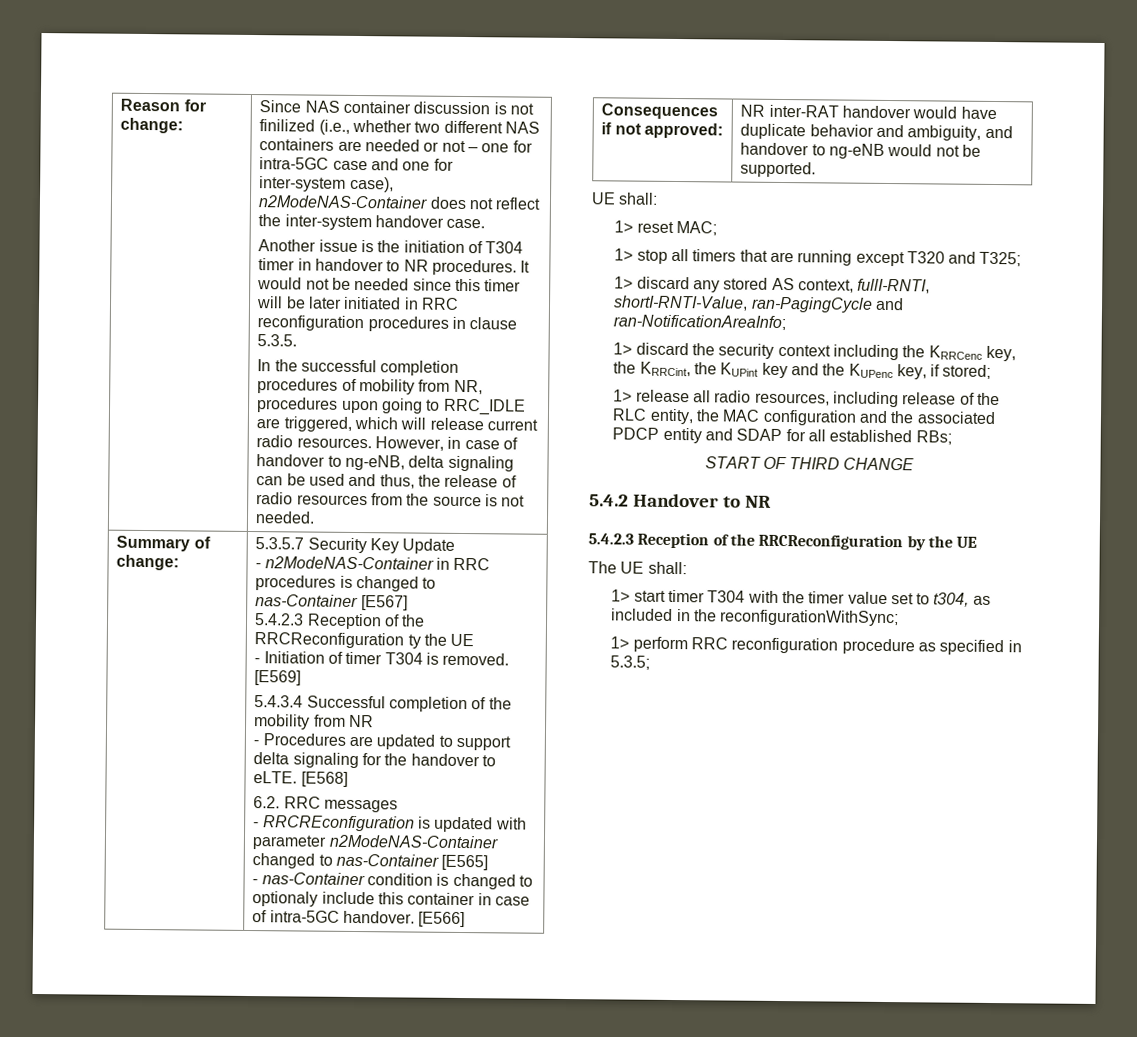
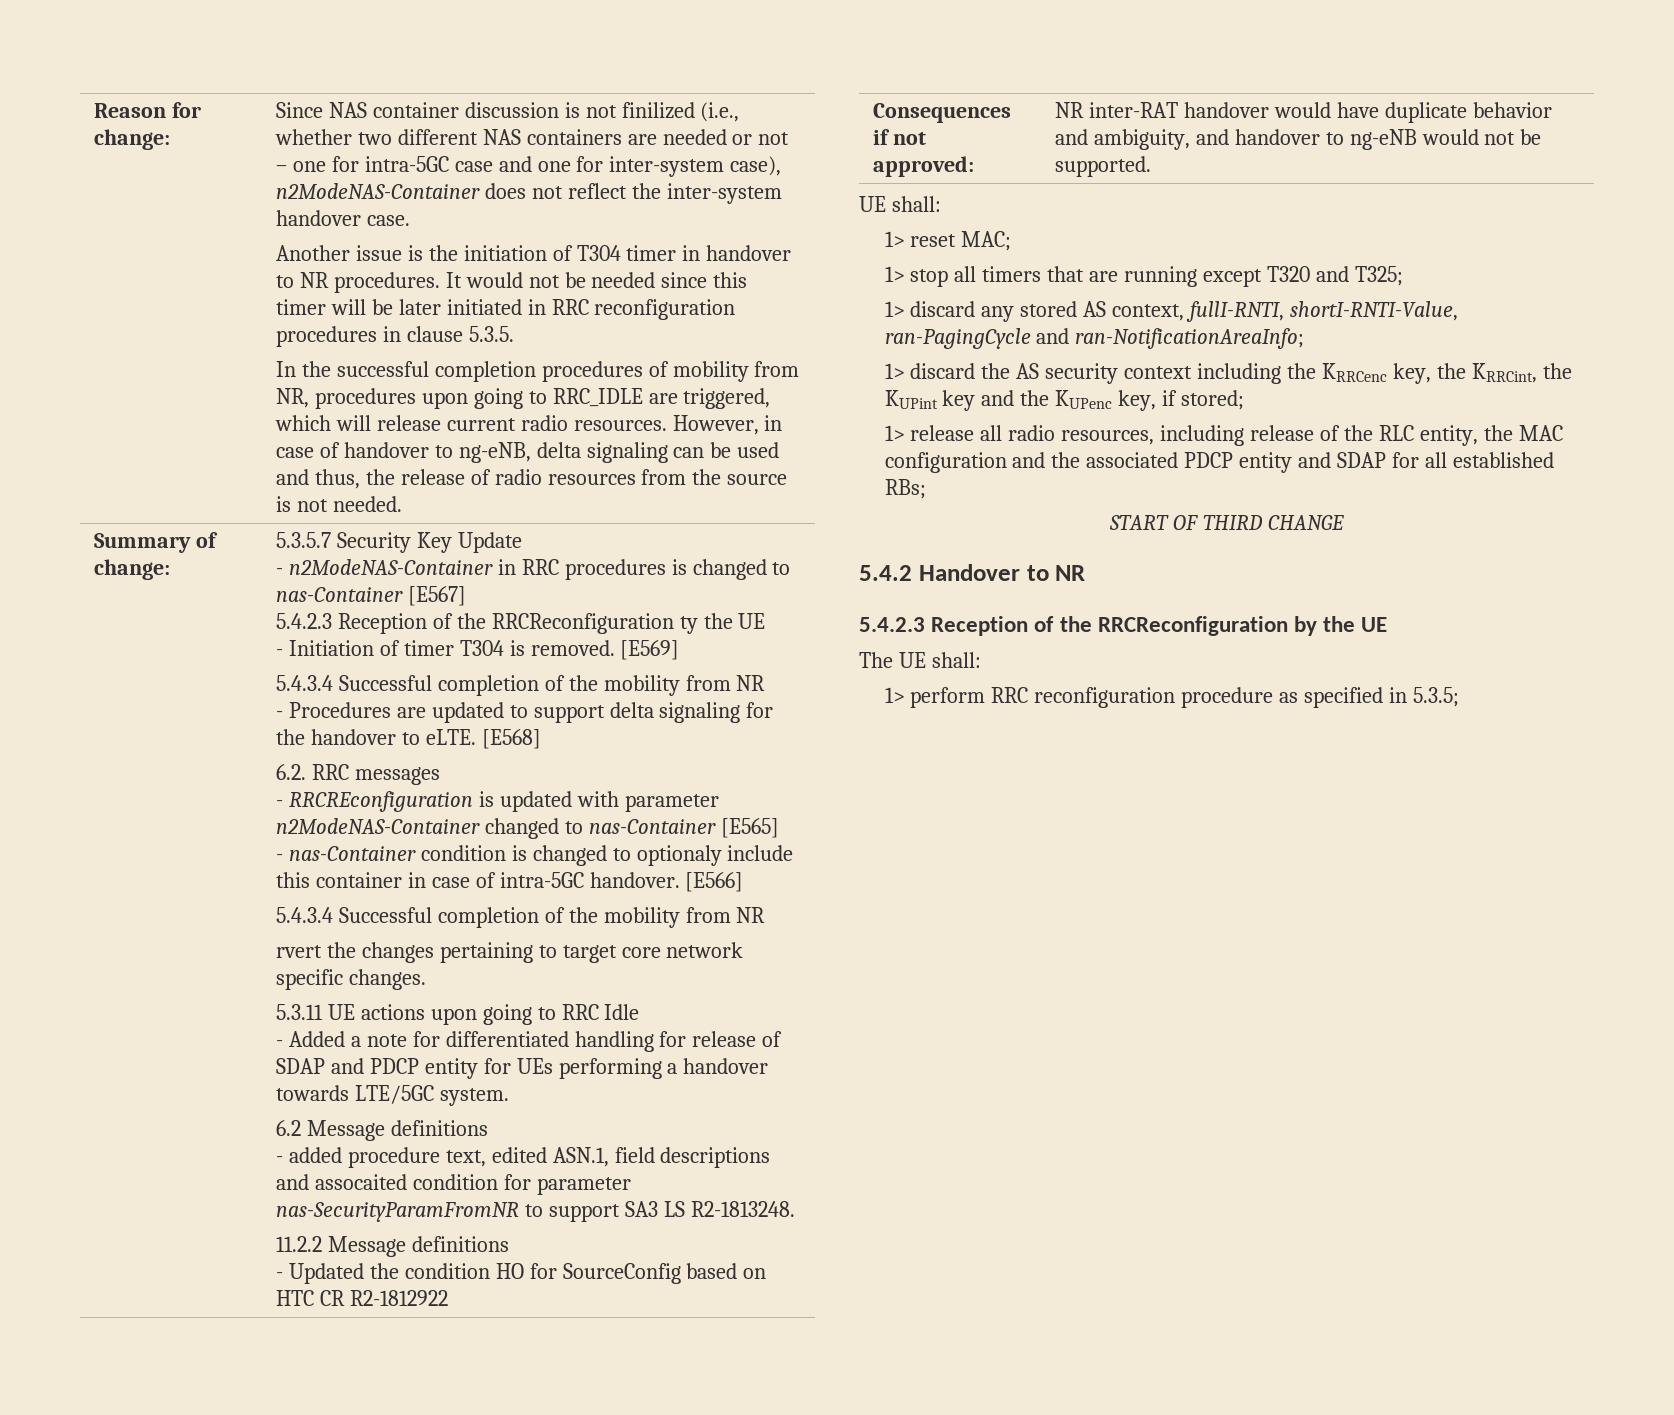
  [E566]
+ 5.4.3.4 Successful completion of the mobility from NR
+ rvert the changes pertaining to target core network specific changes.
+ 5.3.11 UE actions upon going to RRC Idle
+ - Added a note for differentiated handling for release of SDAP and PDCP entity for UEs performing a handover towards LTE/5GC system.
+ 6.2 Message definitions
+ - added procedure text, edited ASN.1, field descriptions and assocaited condition for parameter nas-SecurityParamFromNR to support SA3 LS R2-1813248.
+ 11.2.2 Message definitions
+ - Updated the condition HO for SourceConfig based on HTC CR R2-1812922
- 1> discard the security context including the KRRCenc key, the KRRCint, the KUPint key and the KUPenc key, if stored;
+ 1> discard the AS security context including the KRRCenc key, the KRRCint, the KUPint key and the KUPenc key, if stored;
- 1> start timer T304 with the timer value set to t304, as included in the reconfigurationWithSync;

